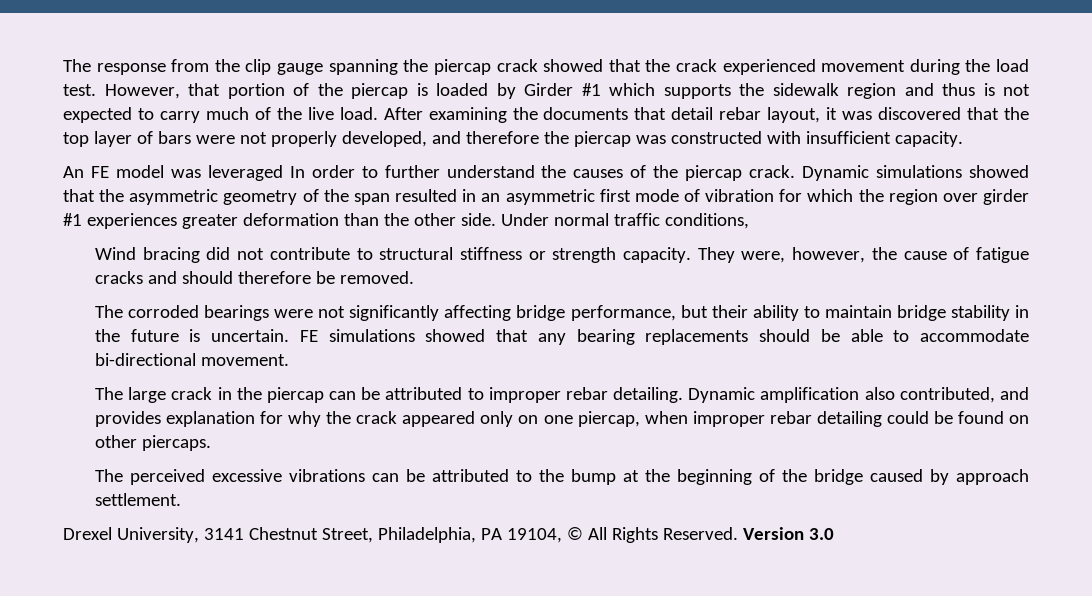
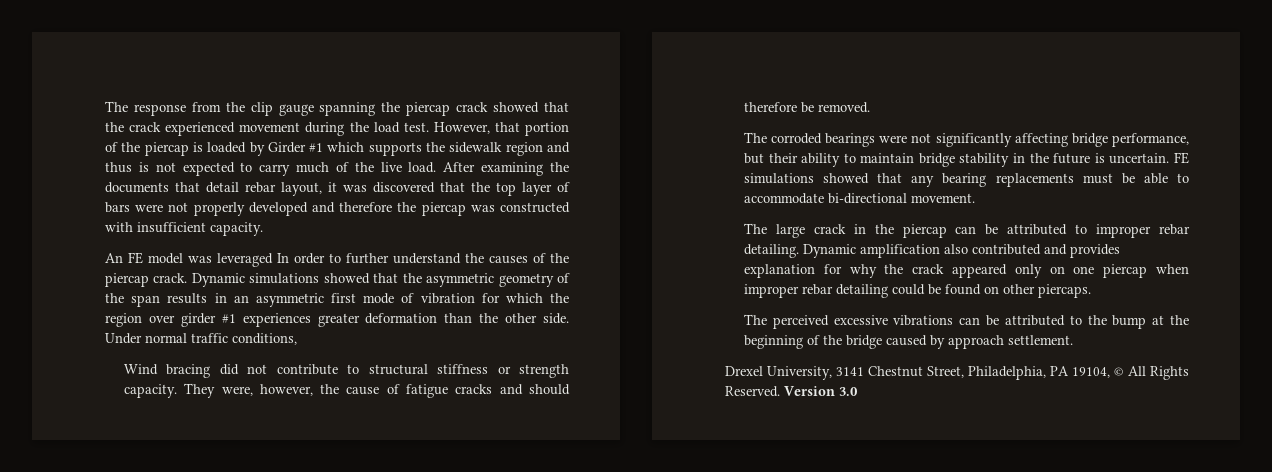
- After examining the documents that detail rebar layout, it was discovered that the top layer of bars were not properly developed, and therefore the piercap was constructed with insufficient capacity.
+ After examining the documents that detail rebar layout, it was discovered that the top layer of bars were not properly developed and therefore the piercap was constructed with insufficient capacity.
- Dynamic simulations showed that the asymmetric geometry of the span resulted in an asymmetric first mode of vibration for which the region over girder #1 experiences greater deformation than the other side.
+ Dynamic simulations showed that the asymmetric geometry of the span results in an asymmetric first mode of vibration for which the region over girder #1 experiences greater deformation than the other side.
- FE simulations showed that any bearing replacements should be able to accommodate bi-directional movement.
+ FE simulations showed that any bearing replacements must be able to accommodate bi-directional movement.
- Dynamic amplification also contributed, and provides explanation for why the crack appeared only on one piercap, when improper rebar detailing could be found on other piercaps.
+ Dynamic amplification also contributed and provides explanation for why the crack appeared only on one piercap when improper rebar detailing could be found on other piercaps.

